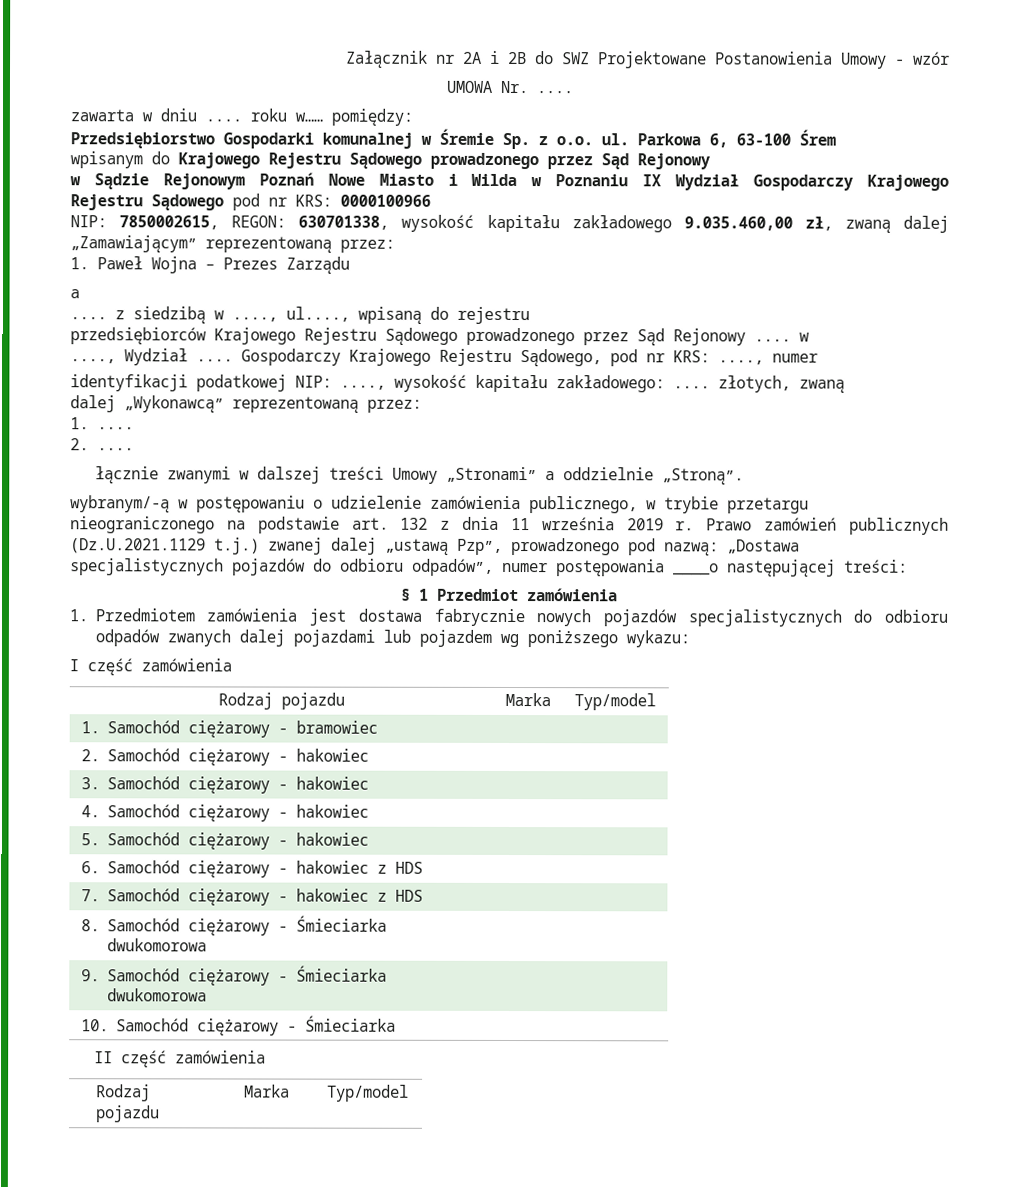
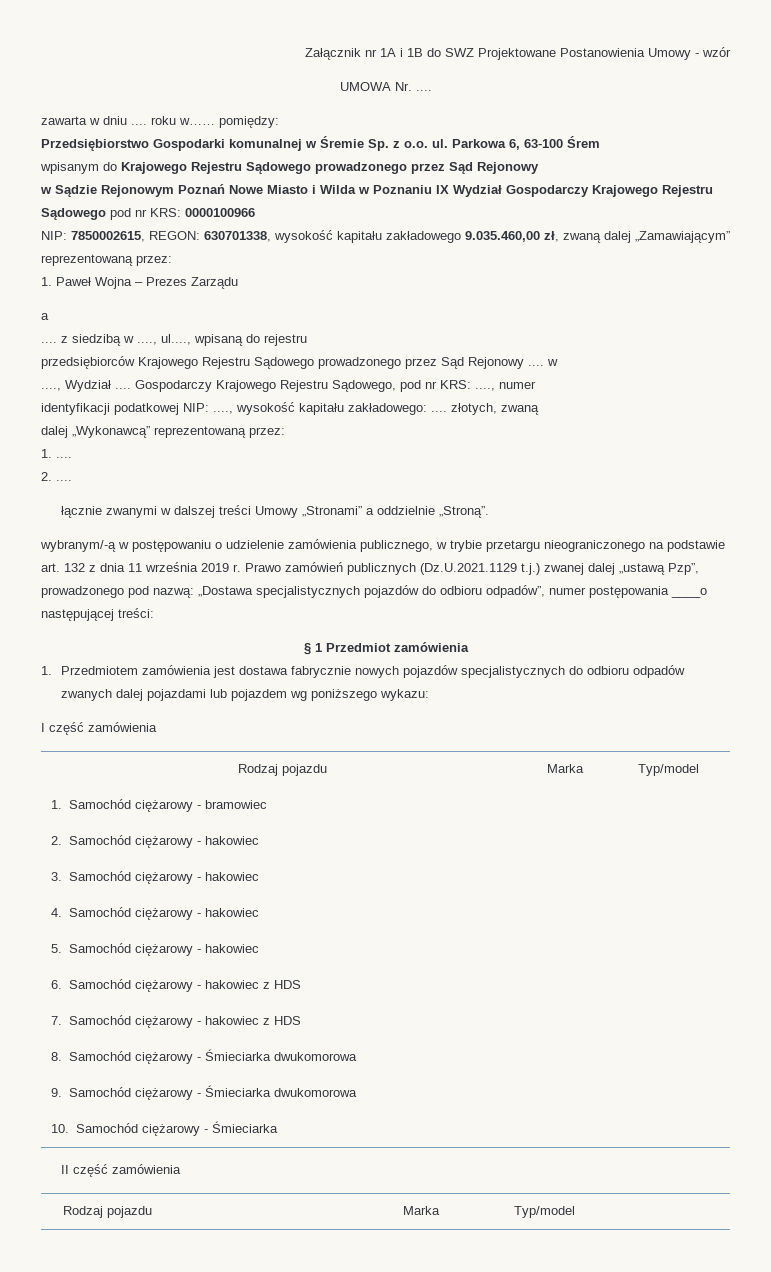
- Załącznik nr 2A i 2B do SWZ Projektowane Postanowienia Umowy - wzór
+ Załącznik nr 1A i 1B do SWZ Projektowane Postanowienia Umowy - wzór

